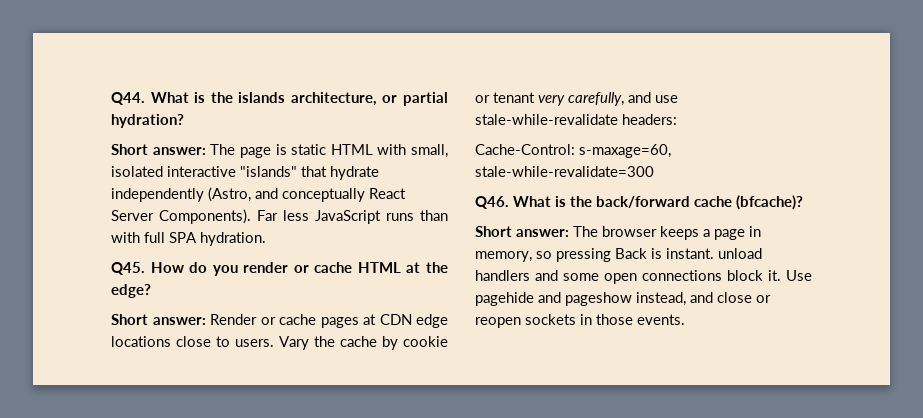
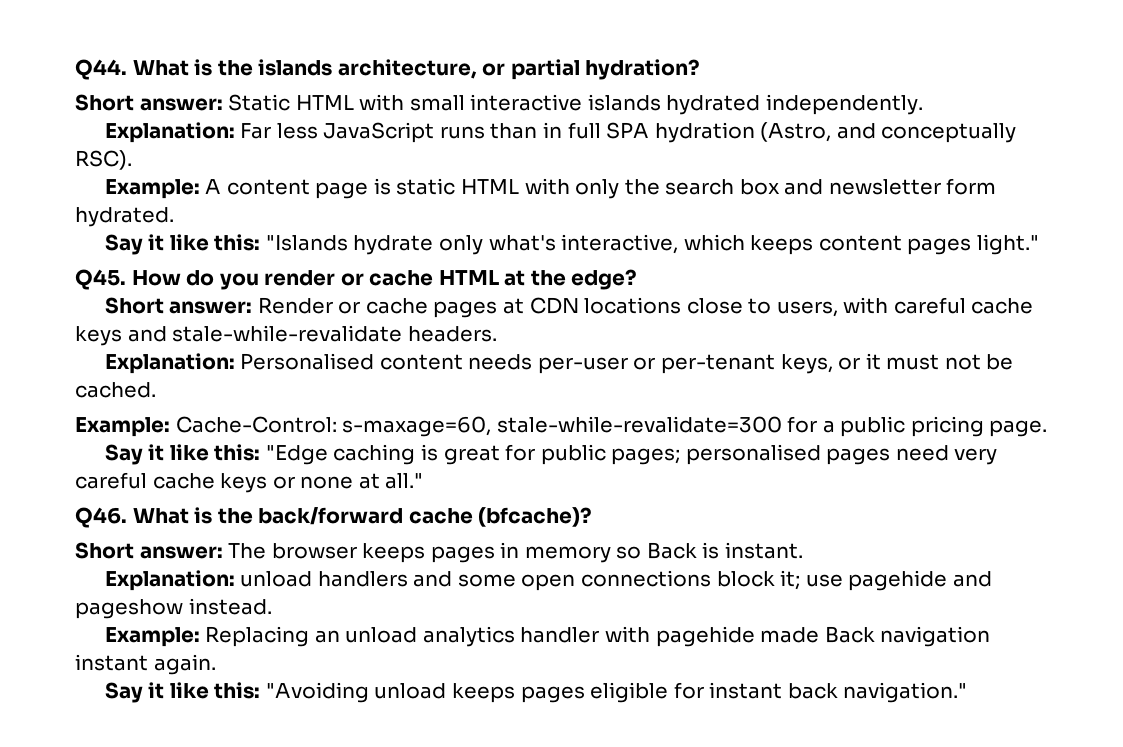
- Short answer: The page is static HTML with small, isolated interactive "islands" that hydrate independently (Astro, and conceptually React Server Components). Far less JavaScript runs than with full SPA hydration.
+ Short answer: Static HTML with small interactive islands hydrated independently.
+ Explanation: Far less JavaScript runs than in full SPA hydration (Astro, and conceptually RSC).
+ Example: A content page is static HTML with only the search box and newsletter form hydrated.
+ Say it like this: "Islands hydrate only what's interactive, which keeps content pages light."
- Short answer: Render or cache pages at CDN edge locations close to users. Vary the cache by cookie or tenant very carefully, and use stale-while-revalidate headers:
- Cache-Control: s-maxage=60, stale-while-revalidate=300
+ Short answer: Render or cache pages at CDN locations close to users, with careful cache keys and stale-while-revalidate headers.
+ Explanation: Personalised content needs per-user or per-tenant keys, or it must not be cached.
+ Example: Cache-Control: s-maxage=60, stale-while-revalidate=300 for a public pricing page.
+ Say it like this: "Edge caching is great for public pages; personalised pages need very careful cache keys or none at all."
- Short answer: The browser keeps a page in memory, so pressing Back is instant. unload handlers and some open connections block it. Use pagehide and pageshow instead, and close or reopen sockets in those events.
+ Short answer: The browser keeps pages in memory so Back is instant.
+ Explanation: unload handlers and some open connections block it; use pagehide and pageshow instead.
+ Example: Replacing an unload analytics handler with pagehide made Back navigation instant again.
+ Say it like this: "Avoiding unload keeps pages eligible for instant back navigation."

